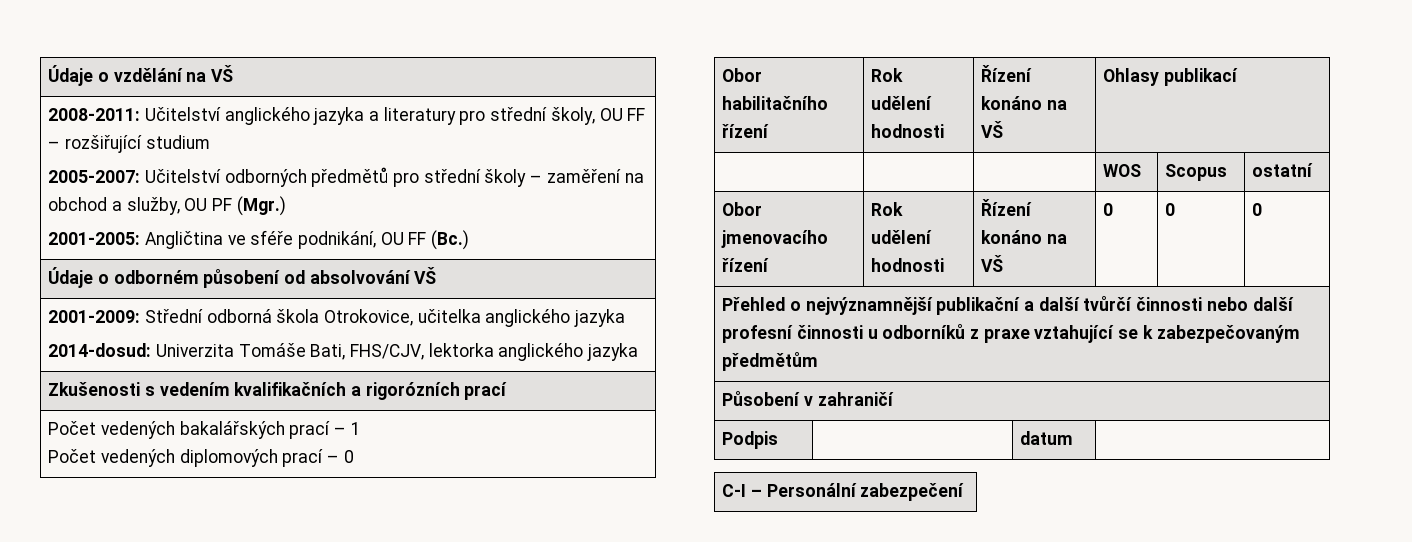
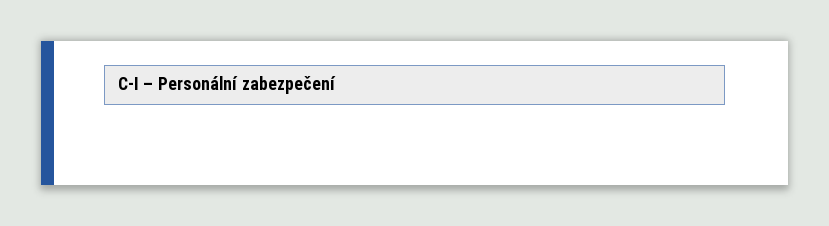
- Údaje o vzdělání na VŠ
- 2008-2011: Učitelství anglického jazyka a literatury pro střední školy, OU FF – rozšiřující studium
- 2005-2007: Učitelství odborných předmětů pro střední školy – zaměření na obchod a služby, OU PF (Mgr.)
- 2001-2005: Angličtina ve sféře podnikání, OU FF (Bc.)
- Údaje o odborném působení od absolvování VŠ
- 2001-2009: Střední odborná škola Otrokovice, učitelka anglického jazyka
- 2014-dosud: Univerzita Tomáše Bati, FHS/CJV, lektorka anglického jazyka
- Zkušenosti s vedením kvalifikačních a rigorózních prací
- Počet vedených bakalářských prací – 1
- Počet vedených diplomových prací – 0
- Obor habilitačního řízení | Rok udělení hodnosti | Řízení konáno na VŠ | Ohlasy publikací
- | | | WOS | Scopus | ostatní
- Obor jmenovacího řízení | Rok udělení hodnosti | Řízení konáno na VŠ | 0 | 0 | 0
- Přehled o nejvýznamnější publikační a další tvůrčí činnosti nebo další profesní činnosti u odborníků z praxe vztahující se k zabezpečovaným předmětům
- Působení v zahraničí
- Podpis | | datum |

